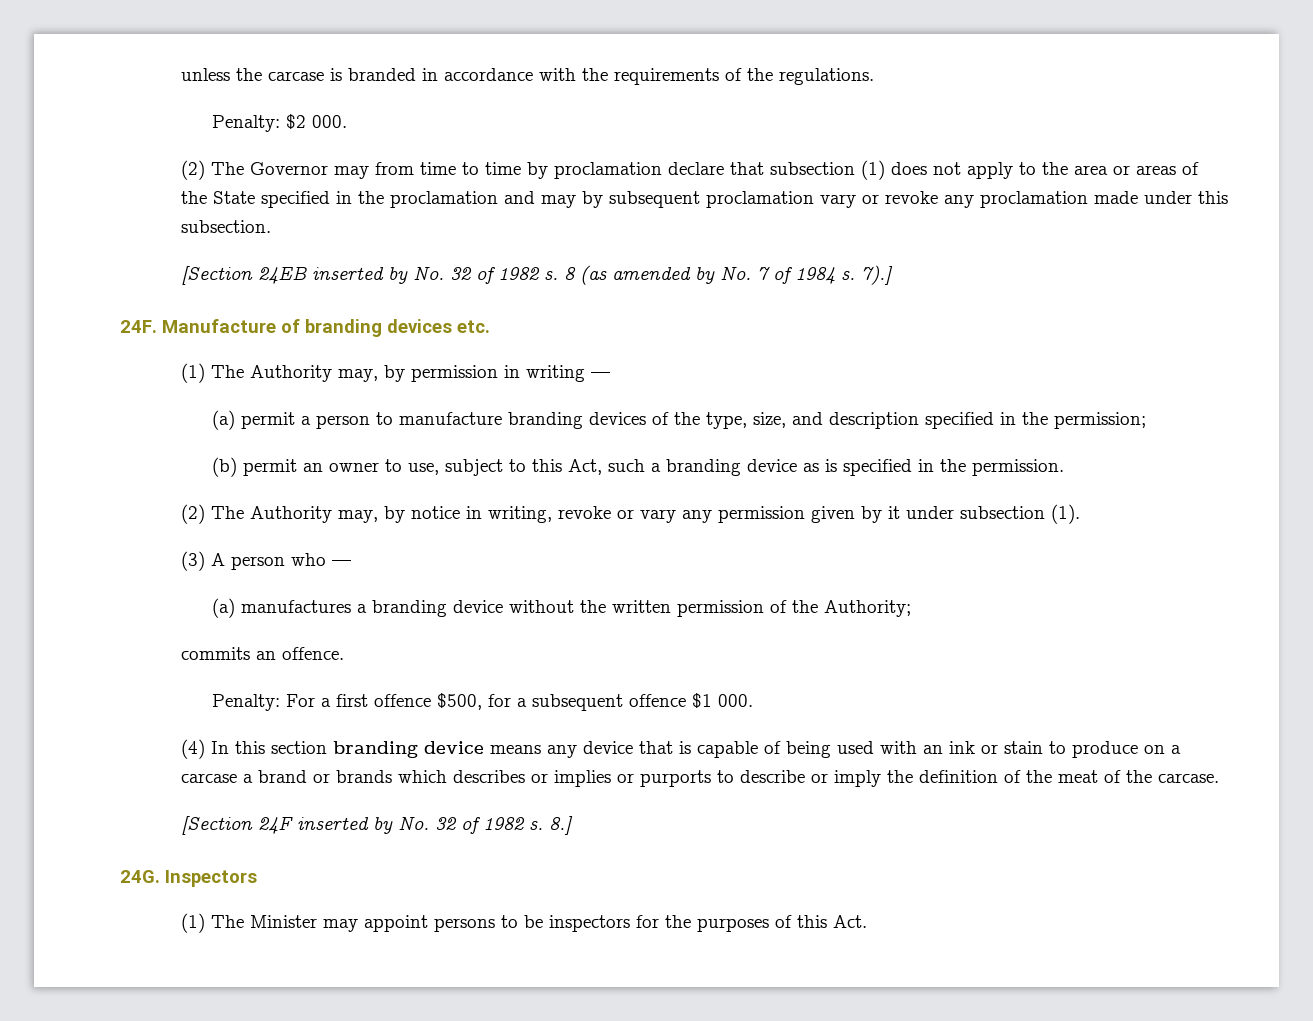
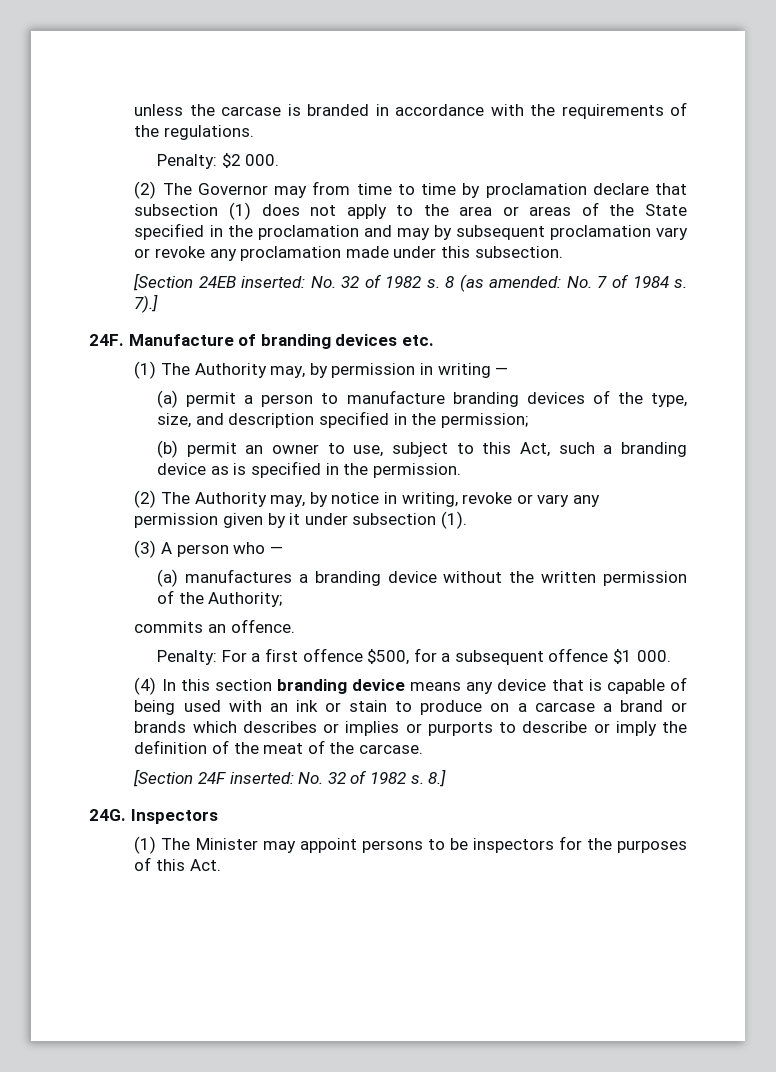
- [Section 24EB inserted by No. 32 of 1982 s.
+ [Section 24EB inserted: No. 32 of 1982 s.
- 8 (as amended by No. 7 of 1984 s.
+ 8 (as amended: No. 7 of 1984 s.
- [Section 24F inserted by No. 32 of 1982 s.
+ [Section 24F inserted: No. 32 of 1982 s.

